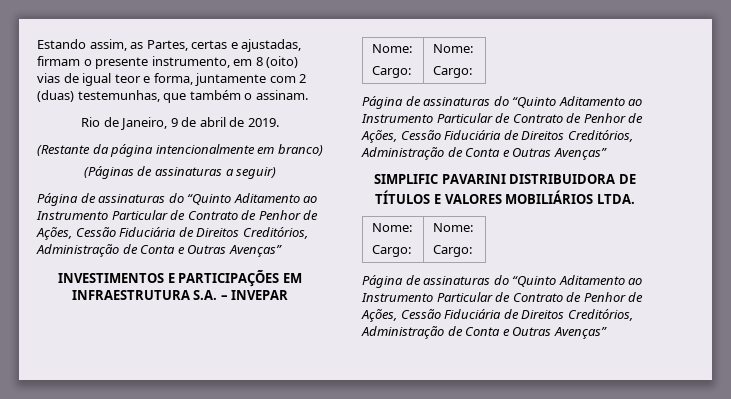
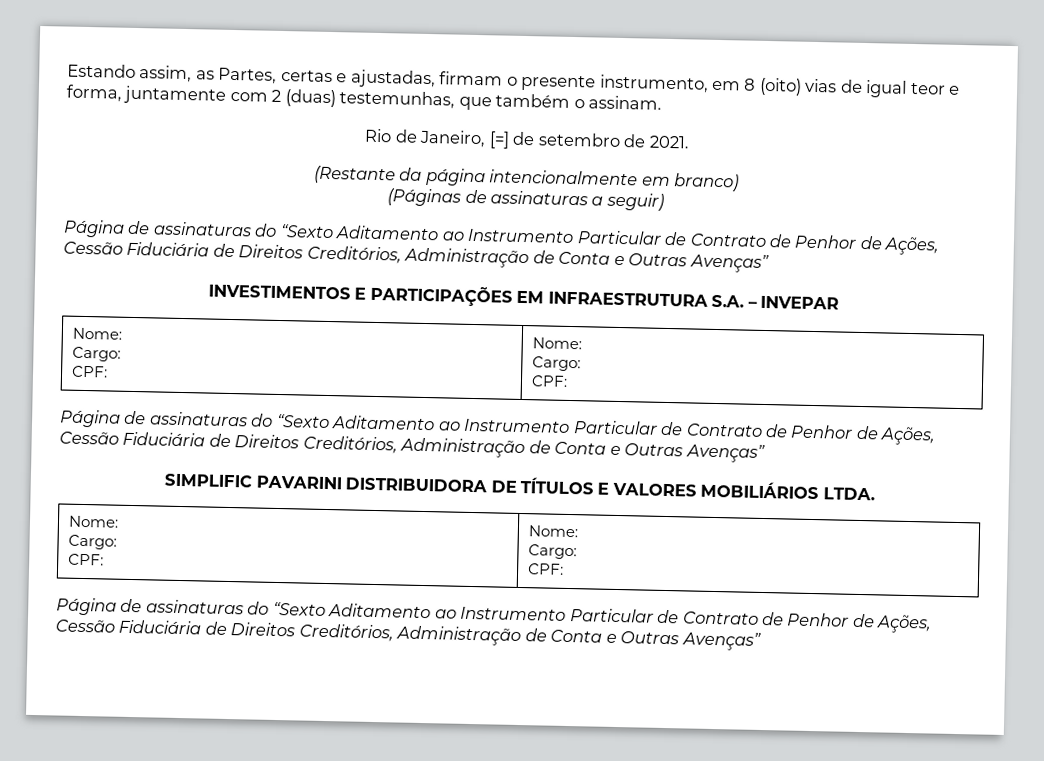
- Rio de Janeiro, 9 de abril de 2019.
+ Rio de Janeiro, [=] de setembro de 2021.
  (Páginas de assinaturas a seguir)
- Página de assinaturas do “Quinto Aditamento ao Instrumento Particular de Contrato de Penhor de Ações, Cessão Fiduciária de Direitos Creditórios, Administração de Conta e Outras Avenças”
+ Página de assinaturas do “Sexto Aditamento ao Instrumento Particular de Contrato de Penhor de Ações, Cessão Fiduciária de Direitos Creditórios, Administração de Conta e Outras Avenças”
  INVESTIMENTOS E PARTICIPAÇÕES EM INFRAESTRUTURA S.A. – INVEPAR
  Nome:
- Cargo: | Nome:
  Cargo:
- Página de assinaturas do “Quinto Aditamento ao Instrumento Particular de Contrato de Penhor de Ações, Cessão Fiduciária de Direitos Creditórios, Administração de Conta e Outras Avenças”
+ CPF: | Nome:
+ Cargo:
+ CPF:
+ Página de assinaturas do “Sexto Aditamento ao Instrumento Particular de Contrato de Penhor de Ações, Cessão Fiduciária de Direitos Creditórios, Administração de Conta e Outras Avenças”
  SIMPLIFIC PAVARINI DISTRIBUIDORA DE TÍTULOS E VALORES MOBILIÁRIOS LTDA.
  Nome:
- Cargo: | Nome:
  Cargo:
- Página de assinaturas do “Quinto Aditamento ao Instrumento Particular de Contrato de Penhor de Ações, Cessão Fiduciária de Direitos Creditórios, Administração de Conta e Outras Avenças”
+ CPF: | Nome:
+ Cargo:
+ CPF:
+ Página de assinaturas do “Sexto Aditamento ao Instrumento Particular de Contrato de Penhor de Ações, Cessão Fiduciária de Direitos Creditórios, Administração de Conta e Outras Avenças”

